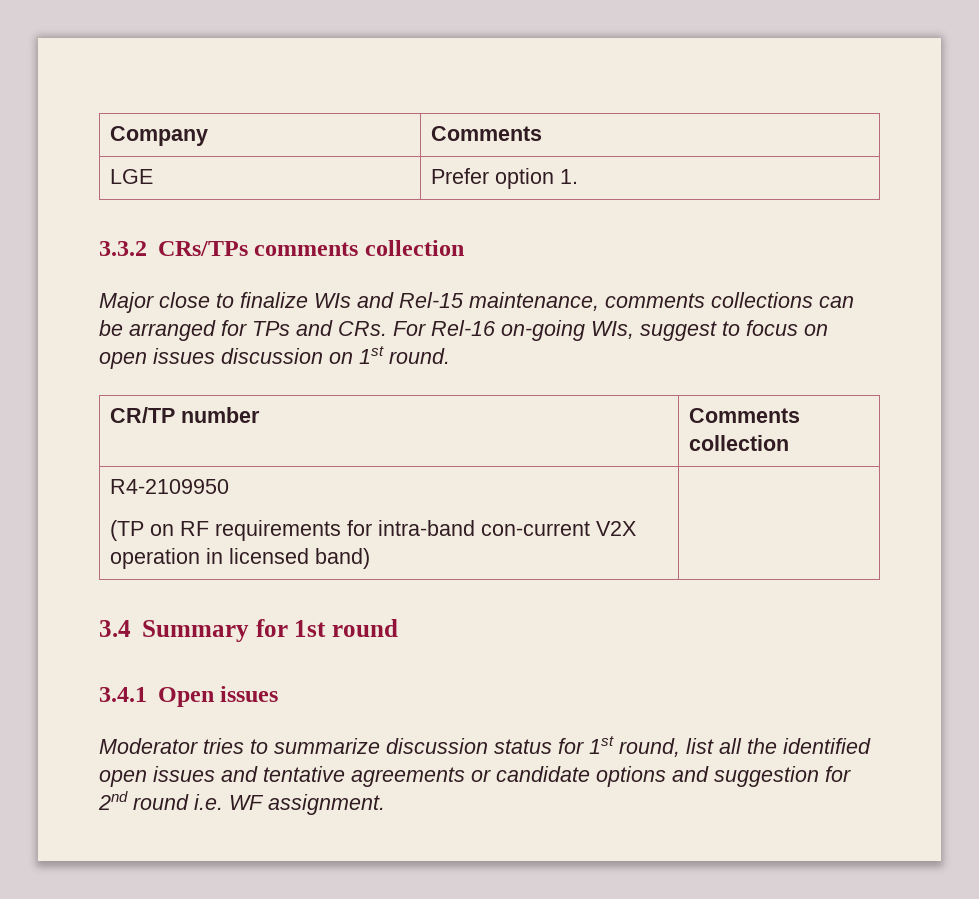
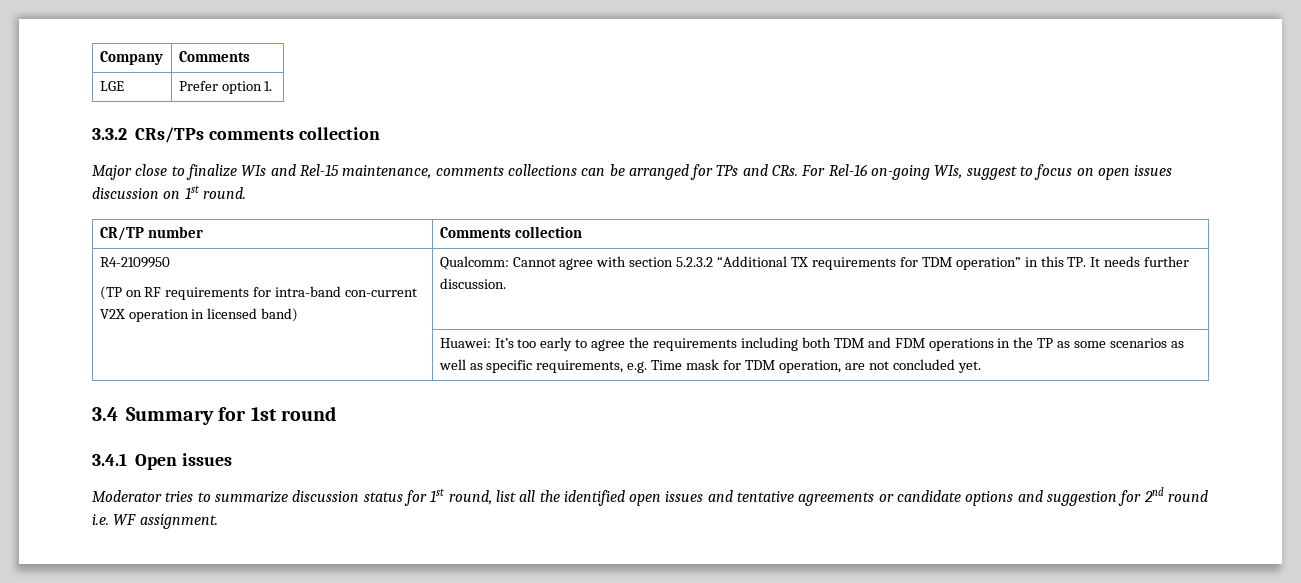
  R4-2109950
- (TP on RF requirements for intra-band con-current V2X operation in licensed band) |
+ (TP on RF requirements for intra-band con-current V2X operation in licensed band) | Qualcomm: Cannot agree with section 5.2.3.2 “Additional TX requirements for TDM operation” in this TP. It needs further discussion.
+ | Huawei: It’s too early to agree the requirements including both TDM and FDM operations in the TP as some scenarios as well as specific requirements, e.g. Time mask for TDM operation, are not concluded yet.

